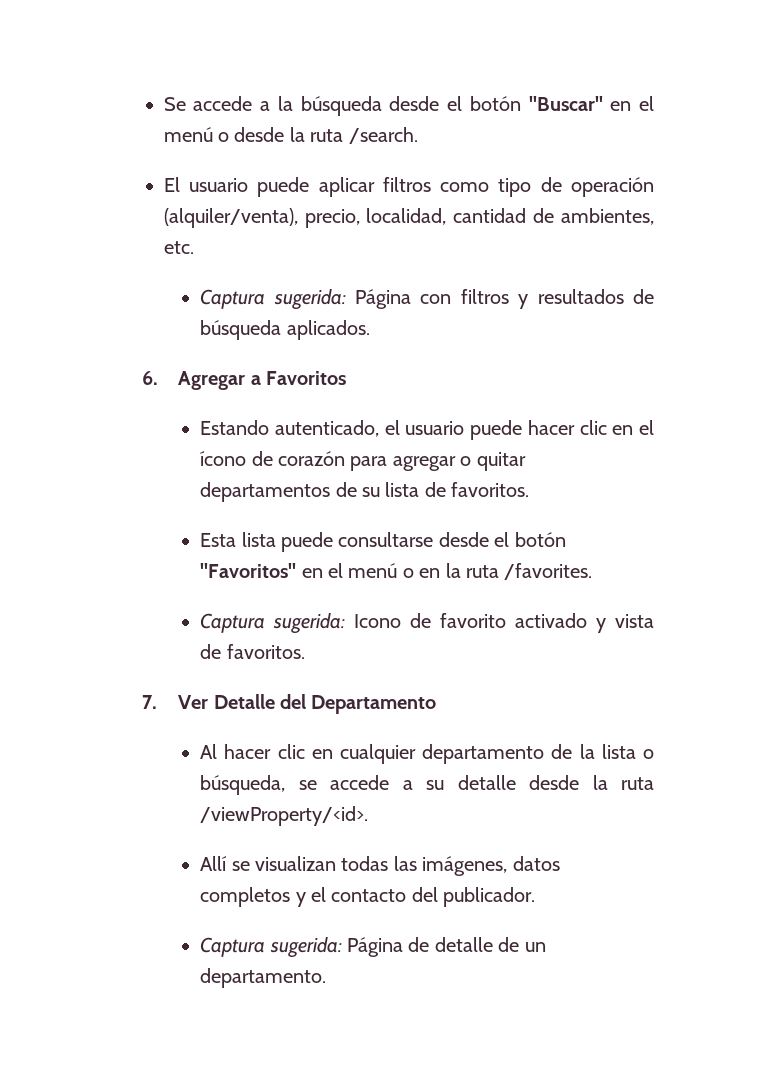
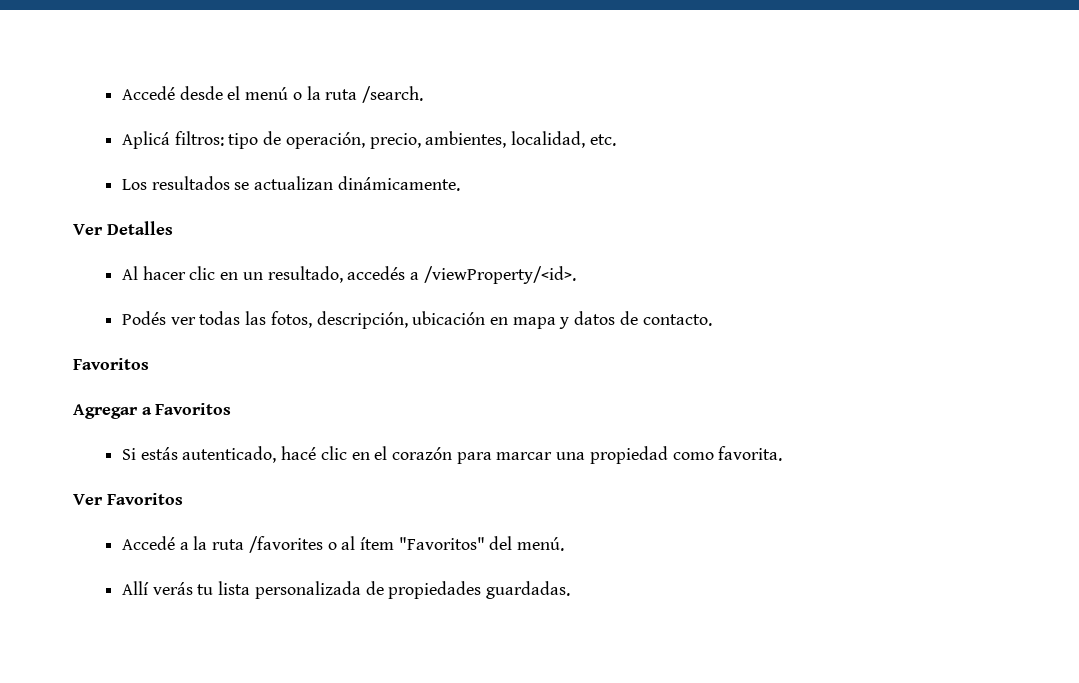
- Se accede a la búsqueda desde el botón "Buscar" en el menú o desde la ruta /search.
+ Accedé desde el menú o la ruta /search.
- El usuario puede aplicar filtros como tipo de operación (alquiler/venta), precio, localidad, cantidad de ambientes, etc.
- Captura sugerida: Página con filtros y resultados de búsqueda aplicados.
- 6. Agregar a Favoritos
- Estando autenticado, el usuario puede hacer clic en el ícono de corazón para agregar o quitar departamentos de su lista de favoritos.
- Esta lista puede consultarse desde el botón "Favoritos" en el menú o en la ruta /favorites.
- Captura sugerida: Icono de favorito activado y vista de favoritos.
- 7. Ver Detalle del Departamento
- Al hacer clic en cualquier departamento de la lista o búsqueda, se accede a su detalle desde la ruta /viewProperty/<id>.
- Allí se visualizan todas las imágenes, datos completos y el contacto del publicador.
- Captura sugerida: Página de detalle de un departamento.
+ Aplicá filtros: tipo de operación, precio, ambientes, localidad, etc.
+ Los resultados se actualizan dinámicamente.
+ Ver Detalles
+ Al hacer clic en un resultado, accedés a /viewProperty/<id>.
+ Podés ver todas las fotos, descripción, ubicación en mapa y datos de contacto.
+ Favoritos
+ Agregar a Favoritos
+ Si estás autenticado, hacé clic en el corazón para marcar una propiedad como favorita.
+ Ver Favoritos
+ Accedé a la ruta /favorites o al ítem "Favoritos" del menú.
+ Allí verás tu lista personalizada de propiedades guardadas.

